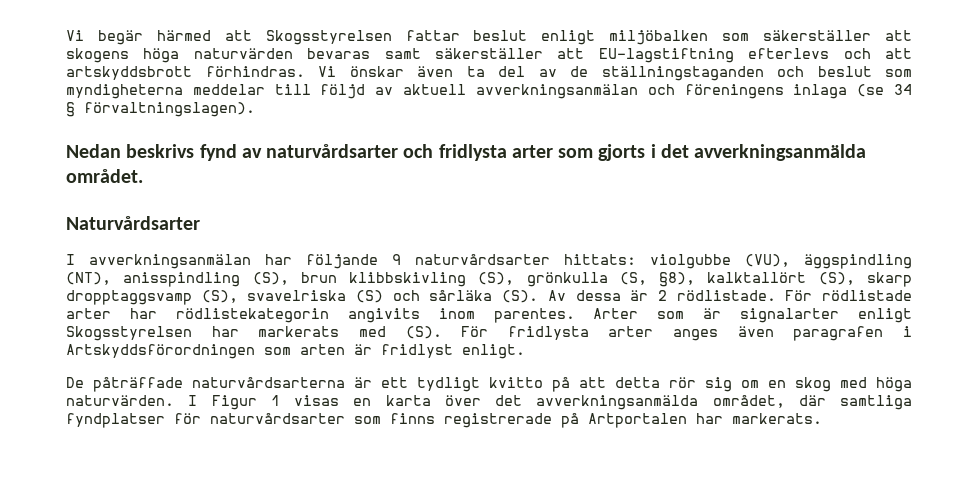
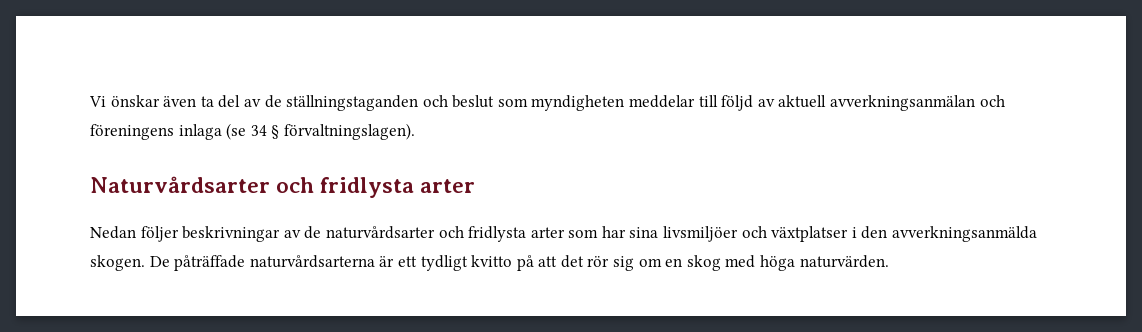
- Vi begär härmed att Skogsstyrelsen fattar beslut enligt miljöbalken som säkerställer att skogens höga naturvärden bevaras samt säkerställer att EU-lagstiftning efterlevs och att artskyddsbrott förhindras. Vi önskar även ta del av de ställningstaganden och beslut som myndigheterna meddelar till följd av aktuell avverkningsanmälan och föreningens inlaga (se 34 § förvaltningslagen).
+ Vi önskar även ta del av de ställningstaganden och beslut som myndigheten meddelar till följd av aktuell avverkningsanmälan och föreningens inlaga (se 34 § förvaltningslagen).
- Nedan beskrivs fynd av naturvårdsarter och fridlysta arter som gjorts i det avverkningsanmälda området.
- Naturvårdsarter
- I avverkningsanmälan har följande 9 naturvårdsarter hittats: violgubbe (VU), äggspindling (NT), anisspindling (S), brun klibbskivling (S), grönkulla (S, §8), kalktallört (S), skarp dropptaggsvamp (S), svavelriska (S) och sårläka (S). Av dessa är 2 rödlistade. För rödlistade arter har rödlistekategorin angivits inom parentes. Arter som är signalarter enligt Skogsstyrelsen har markerats med (S). För fridlysta arter anges även paragrafen i Artskyddsförordningen som arten är fridlyst enligt.
- De påträffade naturvårdsarterna är ett tydligt kvitto på att detta rör sig om en skog med höga naturvärden. I Figur 1 visas en karta över det avverkningsanmälda området, där samtliga fyndplatser för naturvårdsarter som finns registrerade på Artportalen har markerats.
+ Naturvårdsarter och fridlysta arter
+ Nedan följer beskrivningar av de naturvårdsarter och fridlysta arter som har sina livsmiljöer och växtplatser i den avverkningsanmälda skogen. De påträffade naturvårdsarterna är ett tydligt kvitto på att det rör sig om en skog med höga naturvärden.

